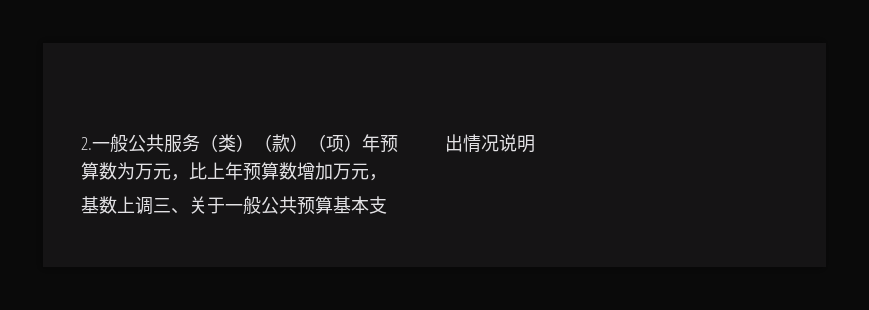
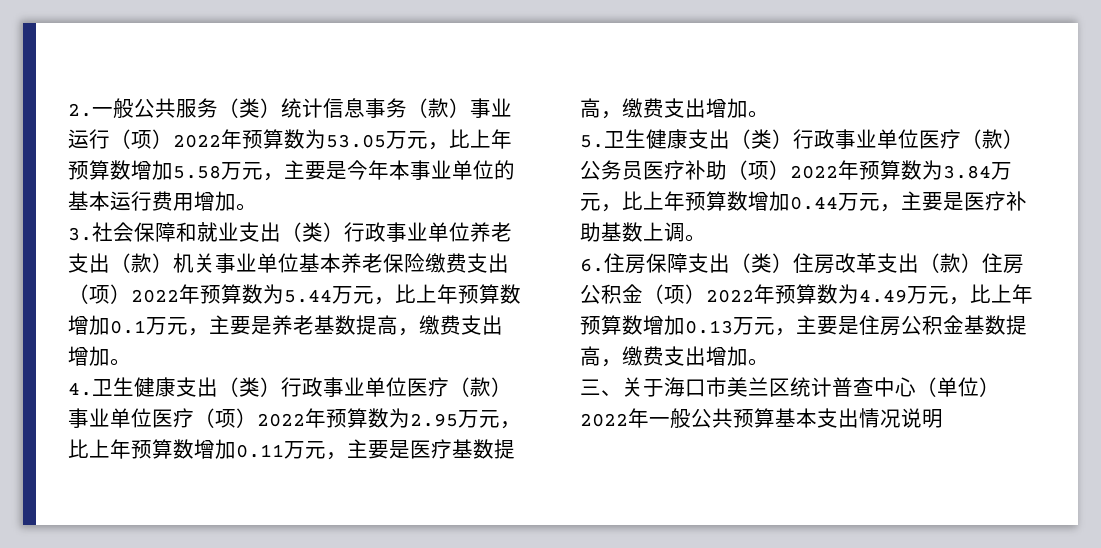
- 2.一般公共服务（类）（款）（项）年预算数为万元，比上年预算数增加万元，
- 基数上调三、关于一般公共预算基本支出情况说明
+ 2.一般公共服务（类）统计信息事务（款）事业运行（项）2022年预算数为53.05万元，比上年预算数增加5.58万元，主要是今年本事业单位的基本运行费用增加。
+ 3.社会保障和就业支出（类）行政事业单位养老支出（款）机关事业单位基本养老保险缴费支出（项）2022年预算数为5.44万元，比上年预算数增加0.1万元，主要是养老基数提高，缴费支出增加。
+ 4.卫生健康支出（类）行政事业单位医疗（款）事业单位医疗（项）2022年预算数为2.95万元，比上年预算数增加0.11万元，主要是医疗基数提高，缴费支出增加。
+ 5.卫生健康支出（类）行政事业单位医疗（款）公务员医疗补助（项）2022年预算数为3.84万元，比上年预算数增加0.44万元，主要是医疗补助基数上调。
+ 6.住房保障支出（类）住房改革支出（款）住房公积金（项）2022年预算数为4.49万元，比上年预算数增加0.13万元，主要是住房公积金基数提高，缴费支出增加。
+ 三、关于海口市美兰区统计普查中心（单位）2022年一般公共预算基本支出情况说明

